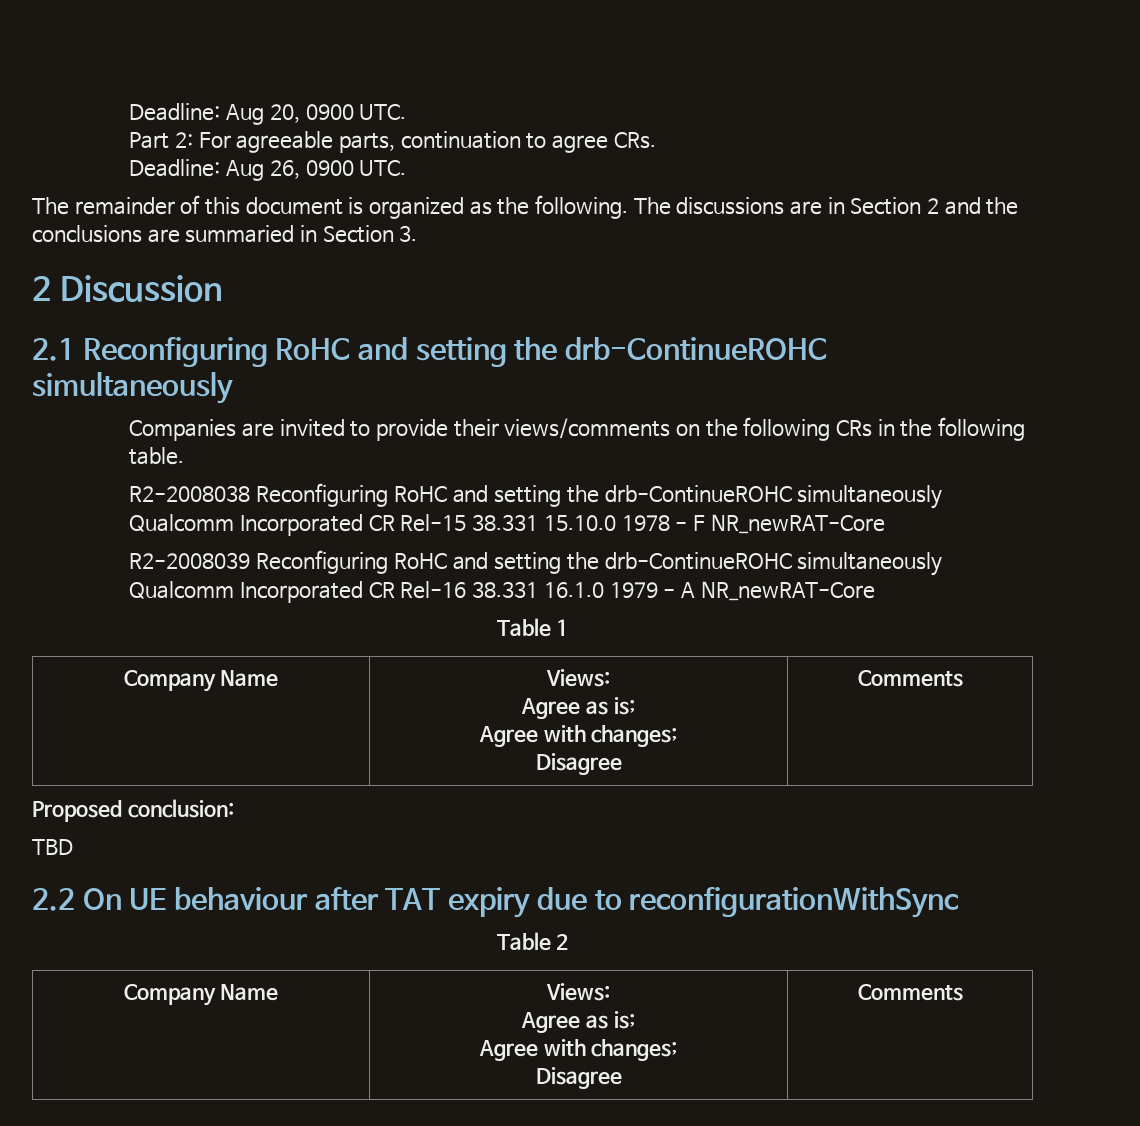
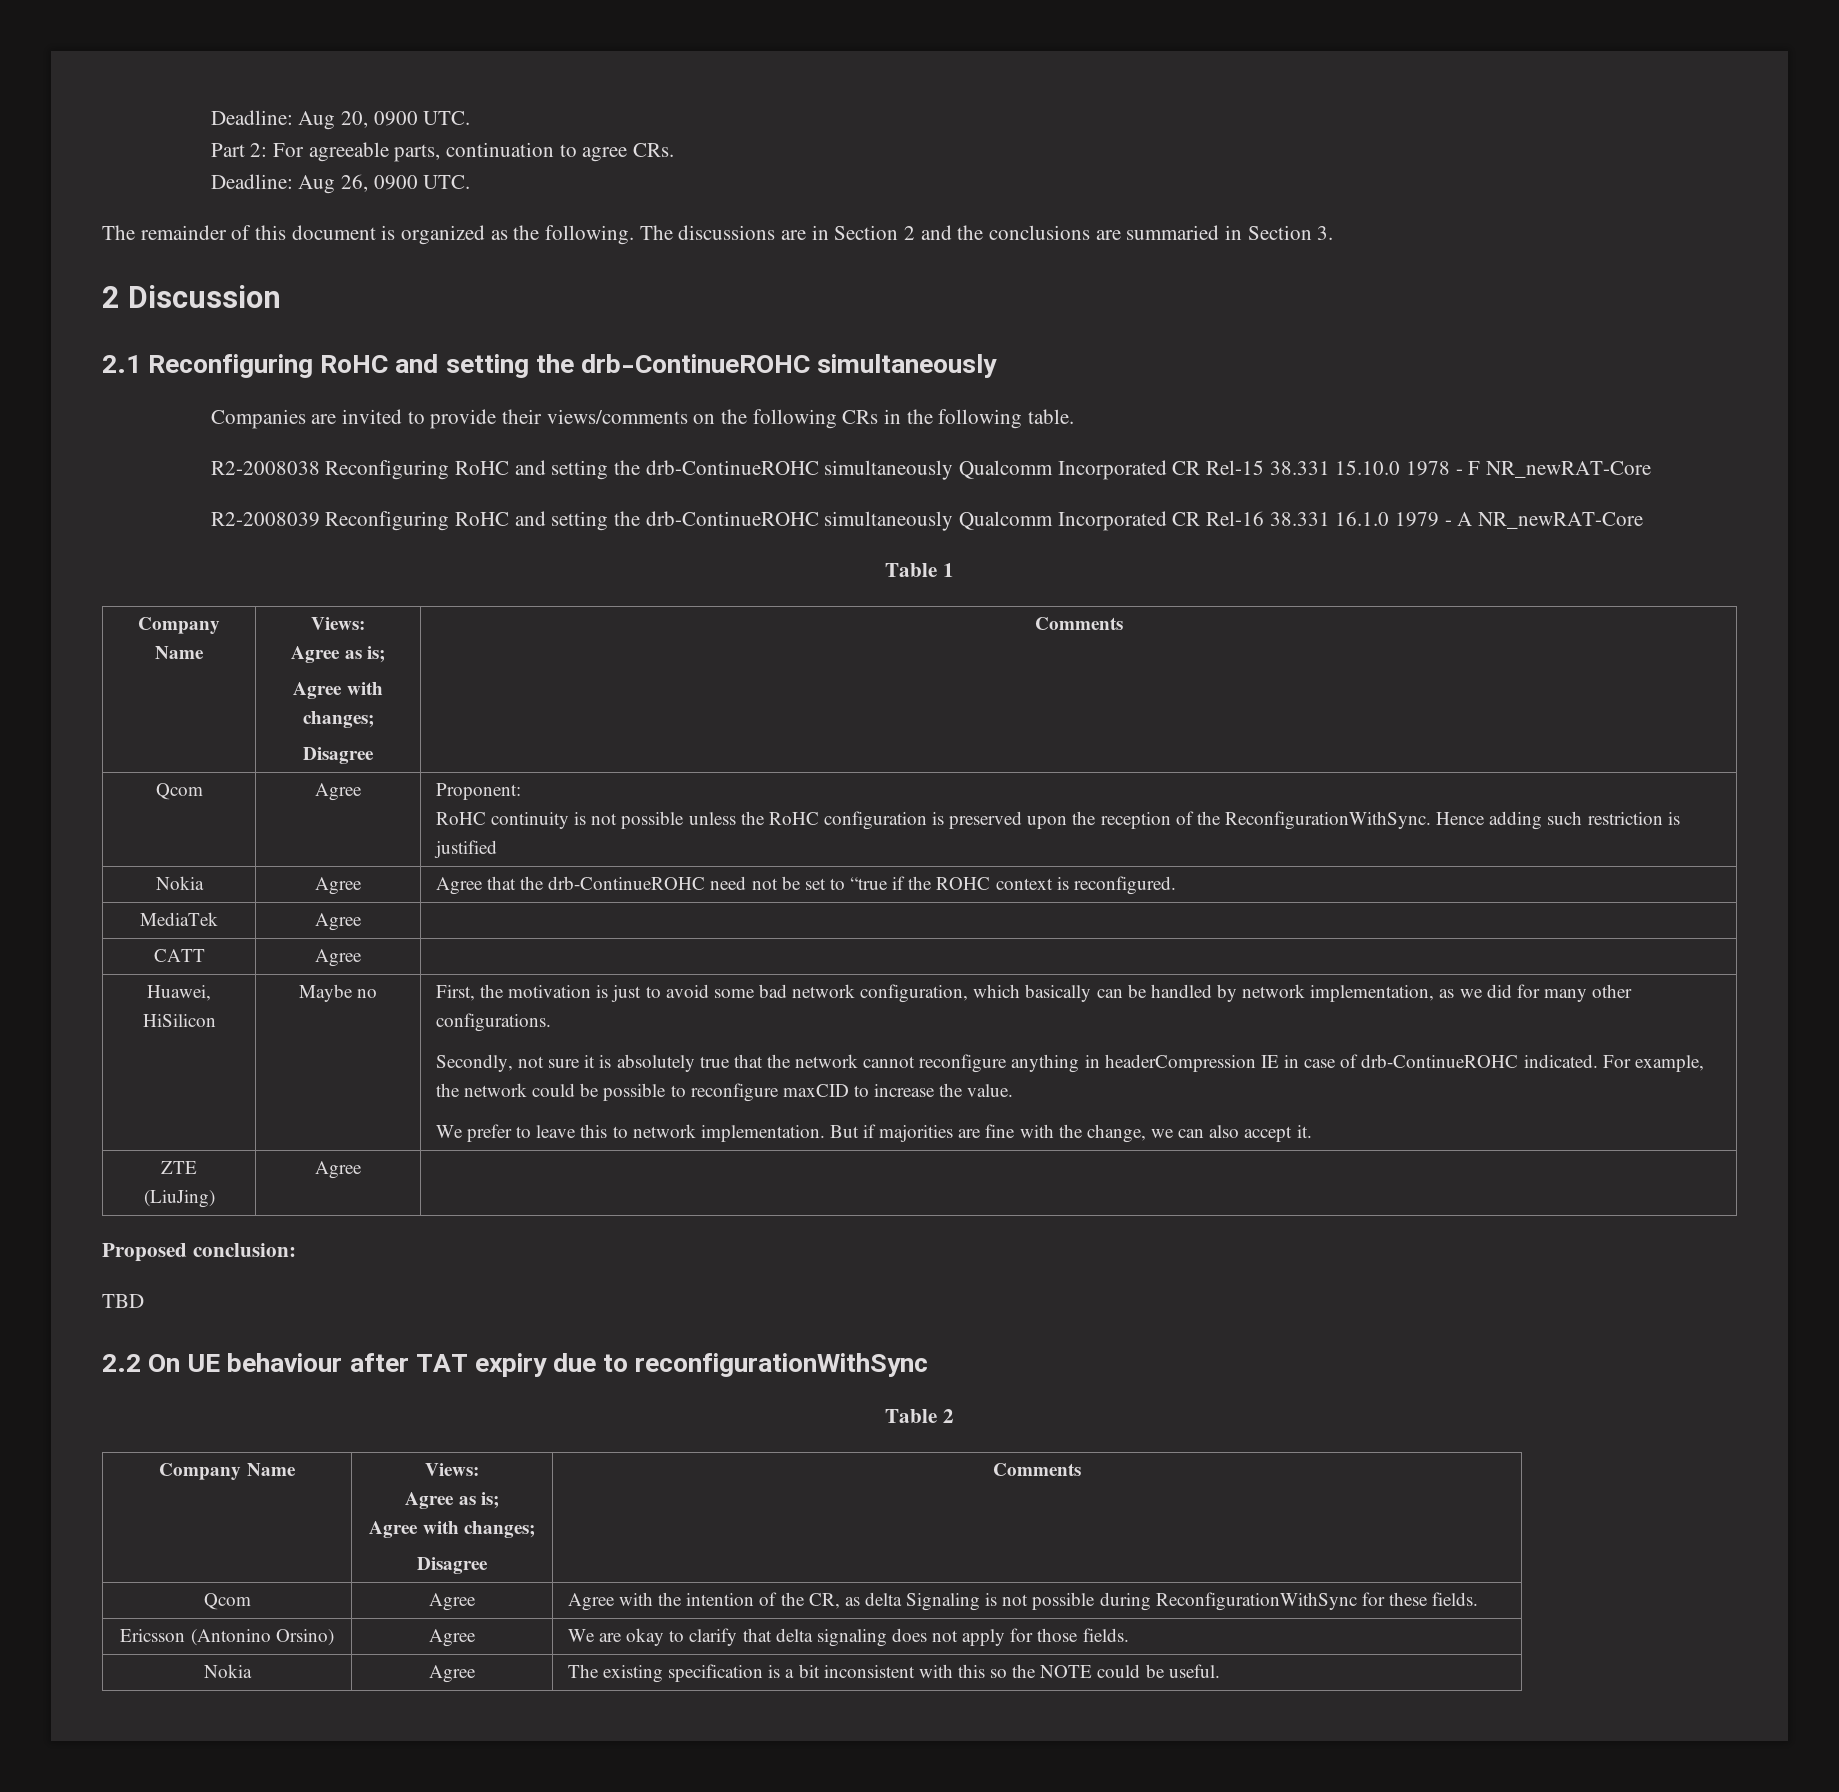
+ Qcom | Agree | Proponent:
+ RoHC continuity is not possible unless the RoHC configuration is preserved upon the reception of the ReconfigurationWithSync. Hence adding such restriction is justified
+ Nokia | Agree | Agree that the drb-ContinueROHC need not be set to “true if the ROHC context is reconfigured.
+ MediaTek | Agree |
+ CATT | Agree |
+ Huawei, HiSilicon | Maybe no | First, the motivation is just to avoid some bad network configuration, which basically can be handled by network implementation, as we did for many other configurations.
+ Secondly, not sure it is absolutely true that the network cannot reconfigure anything in headerCompression IE in case of drb-ContinueROHC indicated. For example, the network could be possible to reconfigure maxCID to increase the value.
+ We prefer to leave this to network implementation. But if majorities are fine with the change, we can also accept it.
+ ZTE
+ (LiuJing) | Agree |
+ Qcom | Agree | Agree with the intention of the CR, as delta Signaling is not possible during ReconfigurationWithSync for these fields.
+ Ericsson (Antonino Orsino) | Agree | We are okay to clarify that delta signaling does not apply for those fields.
+ Nokia | Agree | The existing specification is a bit inconsistent with this so the NOTE could be useful.

